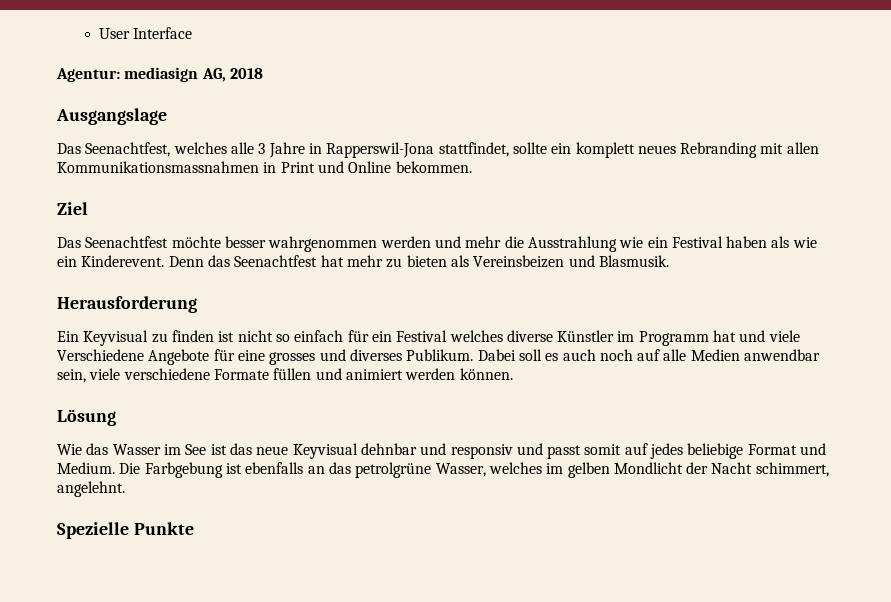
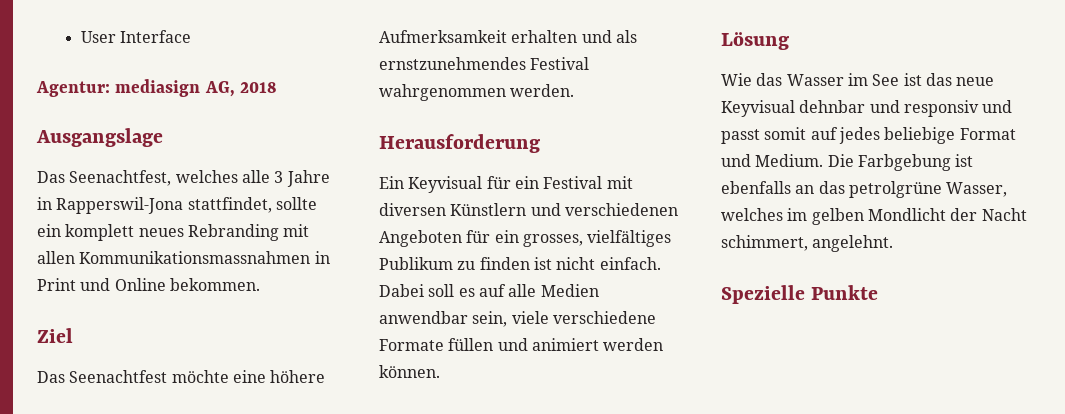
- Das Seenachtfest möchte besser wahrgenommen werden und mehr die Ausstrahlung wie ein Festival haben als wie ein Kinderevent. Denn das Seenachtfest hat mehr zu bieten als Vereinsbeizen und Blasmusik.
+ Das Seenachtfest möchte eine höhere Aufmerksamkeit erhalten und als ernstzunehmendes Festival wahrgenommen werden.
  Herausforderung
- Ein Keyvisual zu finden ist nicht so einfach für ein Festival welches diverse Künstler im Programm hat und viele Verschiedene Angebote für eine grosses und diverses Publikum.
+ Ein Keyvisual für ein Festival mit diversen Künstlern und verschiedenen Angeboten für ein grosses, vielfältiges Publikum zu finden ist nicht einfach.
- Dabei soll es auch noch auf alle Medien anwendbar sein, viele verschiedene Formate füllen und animiert werden können.
+ Dabei soll es auf alle Medien anwendbar sein, viele verschiedene Formate füllen und animiert werden können.

